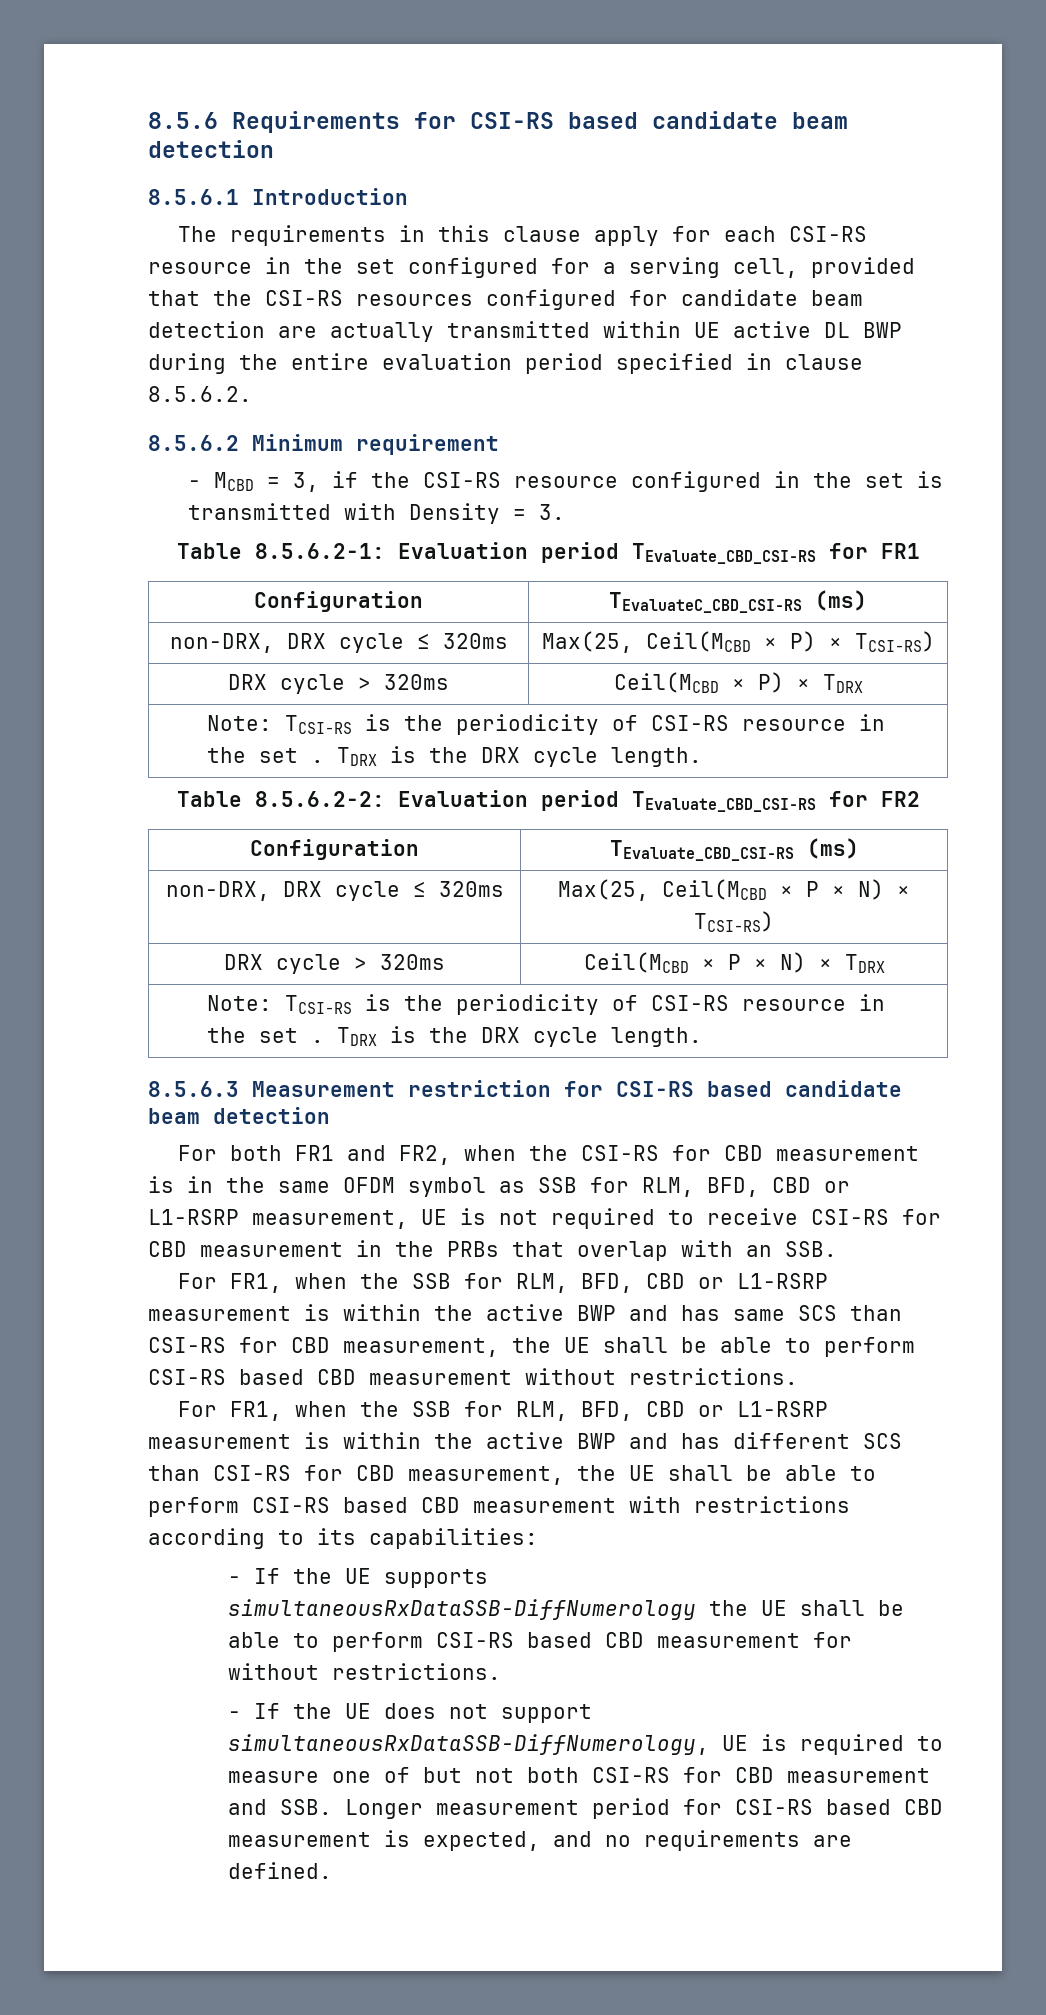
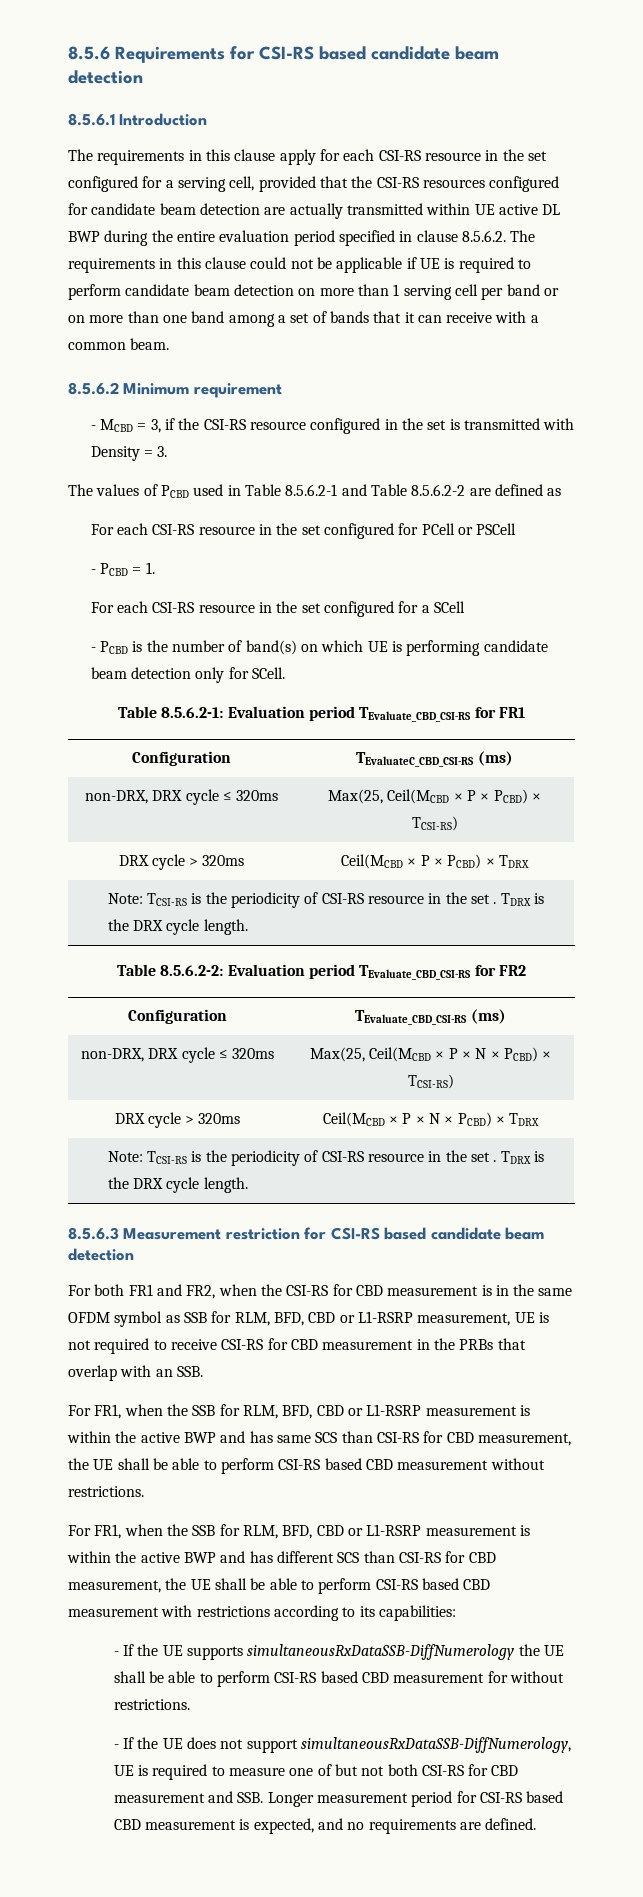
- The requirements in this clause apply for each CSI-RS resource in the set configured for a serving cell, provided that the CSI-RS resources configured for candidate beam detection are actually transmitted within UE active DL BWP during the entire evaluation period specified in clause 8.5.6.2.
+ The requirements in this clause apply for each CSI-RS resource in the set configured for a serving cell, provided that the CSI-RS resources configured for candidate beam detection are actually transmitted within UE active DL BWP during the entire evaluation period specified in clause 8.5.6.2. The requirements in this clause could not be applicable if UE is required to perform candidate beam detection on more than 1 serving cell per band or on more than one band among a set of bands that it can receive with a common beam.
+ The values of PCBD used in Table 8.5.6.2-1 and Table 8.5.6.2-2 are defined as
+ For each CSI-RS resource in the set configured for PCell or PSCell
+ - PCBD = 1.
+ For each CSI-RS resource in the set configured for a SCell
+ - PCBD is the number of band(s) on which UE is performing candidate beam detection only for SCell.
- non-DRX, DRX cycle ≤ 320ms | Max(25, Ceil(MCBD × P) × TCSI-RS)
- DRX cycle > 320ms | Ceil(MCBD × P) × TDRX
+ non-DRX, DRX cycle ≤ 320ms | Max(25, Ceil(MCBD × P × PCBD) × TCSI-RS)
+ DRX cycle > 320ms | Ceil(MCBD × P × PCBD) × TDRX
- non-DRX, DRX cycle ≤ 320ms | Max(25, Ceil(MCBD × P × N) × TCSI-RS)
+ non-DRX, DRX cycle ≤ 320ms | Max(25, Ceil(MCBD × P × N × PCBD) × TCSI-RS)
- DRX cycle > 320ms | Ceil(MCBD × P × N) × TDRX
+ DRX cycle > 320ms | Ceil(MCBD × P × N × PCBD) × TDRX

